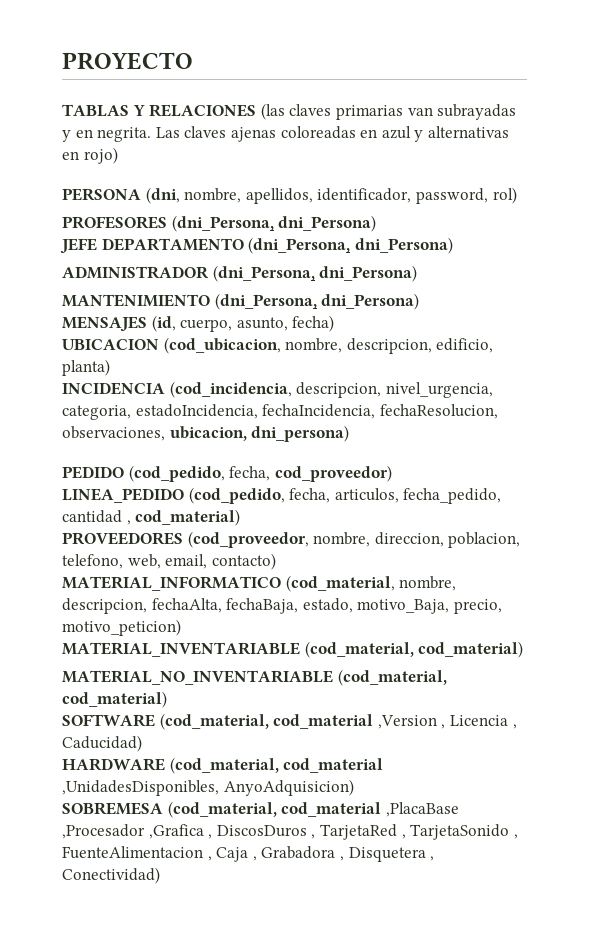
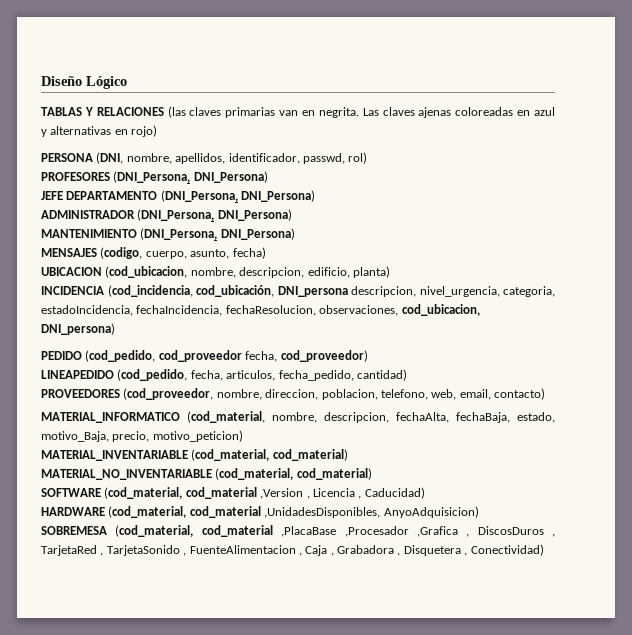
- PROYECTO
+ Diseño Lógico
- TABLAS Y RELACIONES (las claves primarias van subrayadas y en negrita.
+ TABLAS Y RELACIONES (las claves primarias van en negrita.
- PERSONA (dni, nombre, apellidos, identificador, password, rol)
+ PERSONA (DNI, nombre, apellidos, identificador, passwd, rol)
- PROFESORES (dni_Persona, dni_Persona)
+ PROFESORES (DNI_Persona, DNI_Persona)
- JEFE DEPARTAMENTO (dni_Persona, dni_Persona)
+ JEFE DEPARTAMENTO (DNI_Persona, DNI_Persona)
- ADMINISTRADOR (dni_Persona, dni_Persona)
+ ADMINISTRADOR (DNI_Persona, DNI_Persona)
- MANTENIMIENTO (dni_Persona, dni_Persona)
+ MANTENIMIENTO (DNI_Persona, DNI_Persona)
- MENSAJES (id, cuerpo, asunto, fecha)
+ MENSAJES (codigo, cuerpo, asunto, fecha)
- INCIDENCIA (cod_incidencia, descripcion, nivel_urgencia, categoria, estadoIncidencia, fechaIncidencia, fechaResolucion, observaciones, ubicacion, dni_persona)
+ INCIDENCIA (cod_incidencia, cod_ubicación, DNI_persona descripcion, nivel_urgencia, categoria, estadoIncidencia, fechaIncidencia, fechaResolucion, observaciones, cod_ubicacion, DNI_persona)
- PEDIDO (cod_pedido, fecha, cod_proveedor)
+ PEDIDO (cod_pedido, cod_proveedor fecha, cod_proveedor)
- LINEA_PEDIDO (cod_pedido, fecha, articulos, fecha_pedido, cantidad , cod_material)
+ LINEAPEDIDO (cod_pedido, fecha, articulos, fecha_pedido, cantidad)

